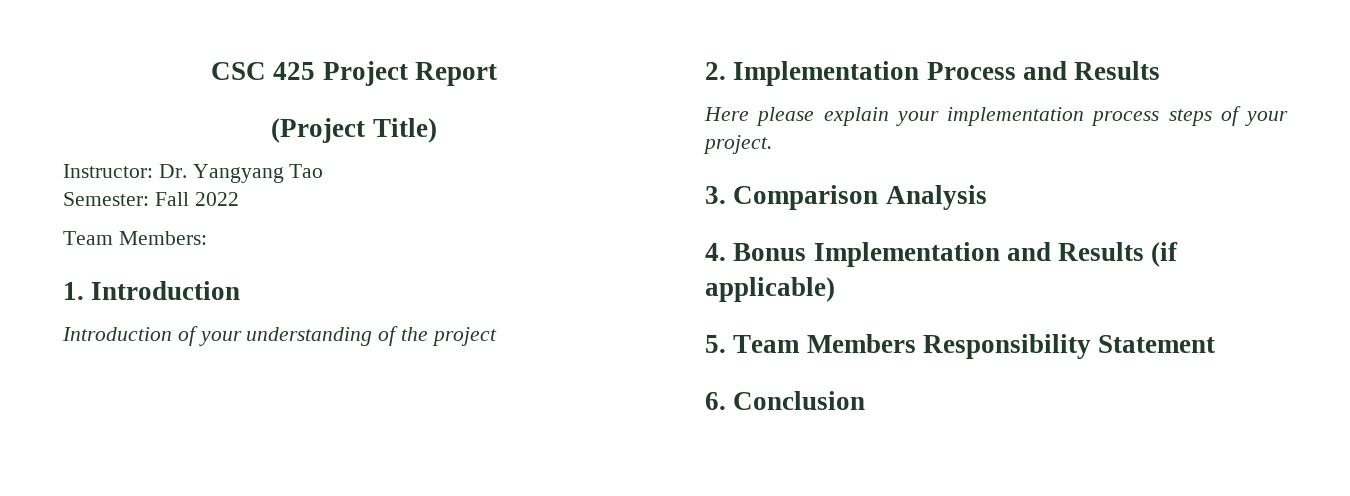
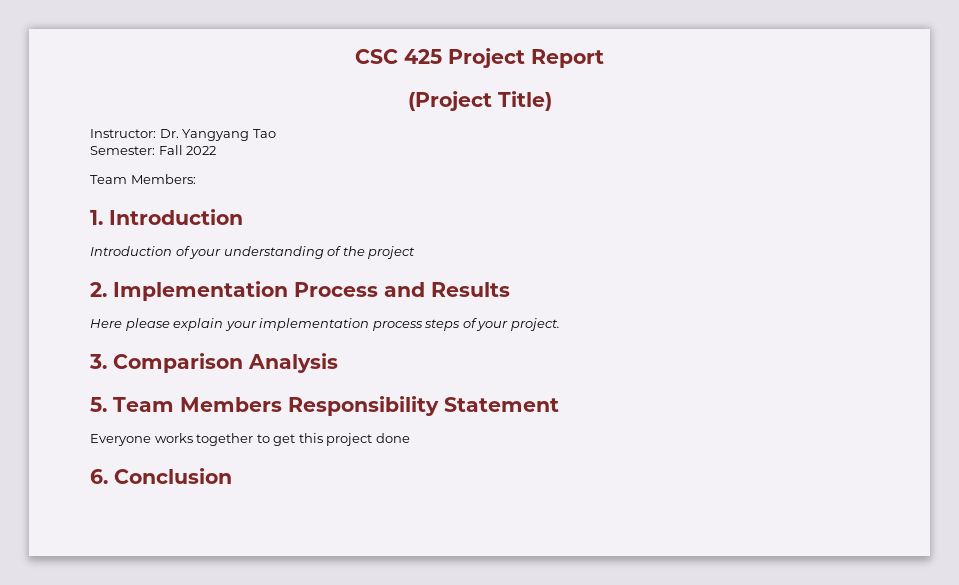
- 4. Bonus Implementation and Results (if applicable)
+ Everyone works together to get this project done

